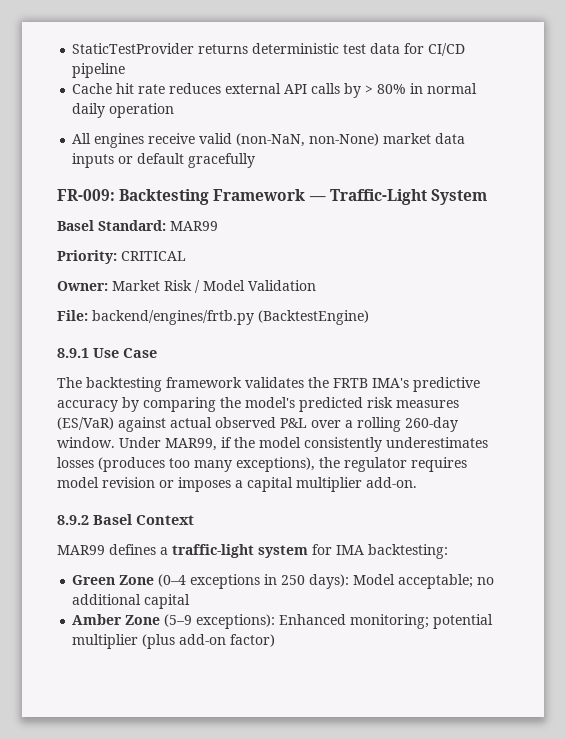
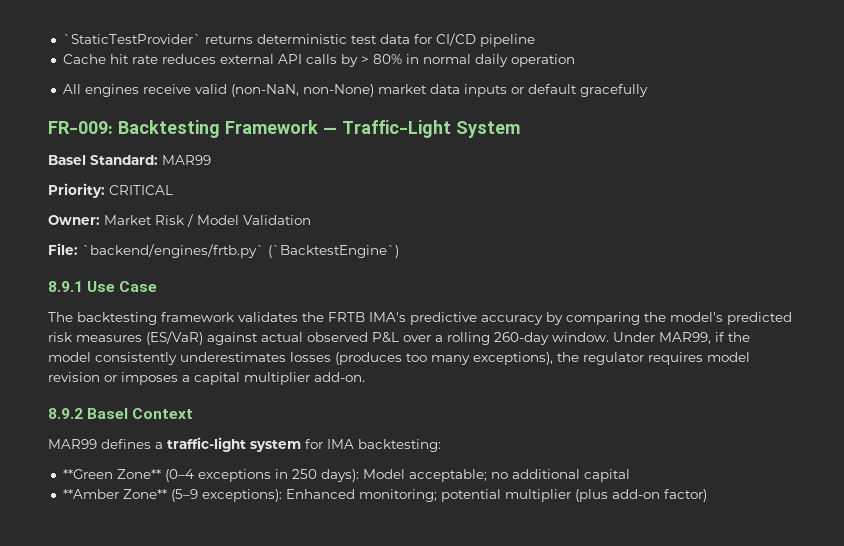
- StaticTestProvider returns deterministic test data for CI/CD pipeline
+ `StaticTestProvider` returns deterministic test data for CI/CD pipeline
- File: backend/engines/frtb.py (BacktestEngine)
+ File: `backend/engines/frtb.py` (`BacktestEngine`)
- Green Zone (0–4 exceptions in 250 days): Model acceptable; no additional capital
+ **Green Zone** (0–4 exceptions in 250 days): Model acceptable; no additional capital
- Amber Zone (5–9 exceptions): Enhanced monitoring; potential multiplier (plus add-on factor)
+ **Amber Zone** (5–9 exceptions): Enhanced monitoring; potential multiplier (plus add-on factor)

